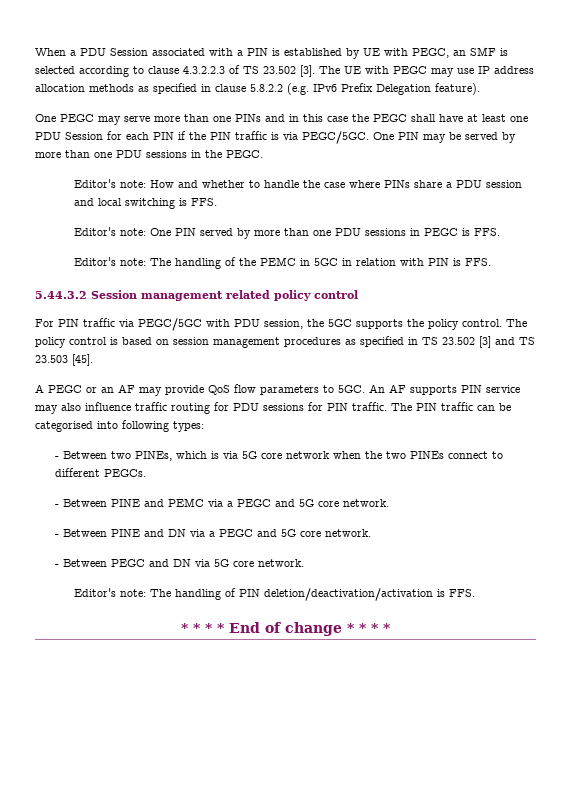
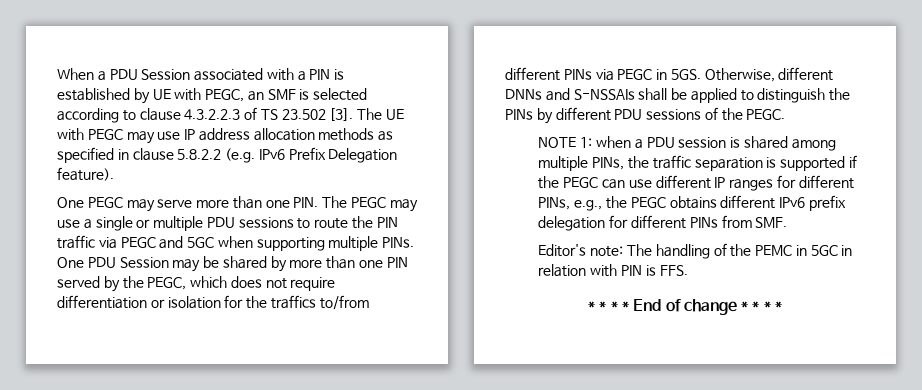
- One PEGC may serve more than one PINs and in this case the PEGC shall have at least one PDU Session for each PIN if the PIN traffic is via PEGC/5GC. One PIN may be served by more than one PDU sessions in the PEGC.
+ One PEGC may serve more than one PIN. The PEGC may use a single or multiple PDU sessions to route the PIN traffic via PEGC and 5GC when supporting multiple PINs. One PDU Session may be shared by more than one PIN served by the PEGC, which does not require differentiation or isolation for the traffics to/from different PINs via PEGC in 5GS. Otherwise, different DNNs and S-NSSAIs shall be applied to distinguish the PINs by different PDU sessions of the PEGC.
- Editor's note: How and whether to handle the case where PINs share a PDU session and local switching is FFS.
- Editor's note: One PIN served by more than one PDU sessions in PEGC is FFS.
+ NOTE 1: when a PDU session is shared among multiple PINs, the traffic separation is supported if the PEGC can use different IP ranges for different PINs, e.g., the PEGC obtains different IPv6 prefix delegation for different PINs from SMF.
- 5.44.3.2 Session management related policy control
- For PIN traffic via PEGC/5GC with PDU session, the 5GC supports the policy control. The policy control is based on session management procedures as specified in TS 23.502 [3] and TS 23.503 [45].
- A PEGC or an AF may provide QoS flow parameters to 5GC. An AF supports PIN service may also influence traffic routing for PDU sessions for PIN traffic. The PIN traffic can be categorised into following types:
- - Between two PINEs, which is via 5G core network when the two PINEs connect to different PEGCs.
- - Between PINE and PEMC via a PEGC and 5G core network.
- - Between PINE and DN via a PEGC and 5G core network.
- - Between PEGC and DN via 5G core network.
- Editor's note: The handling of PIN deletion/deactivation/activation is FFS.

